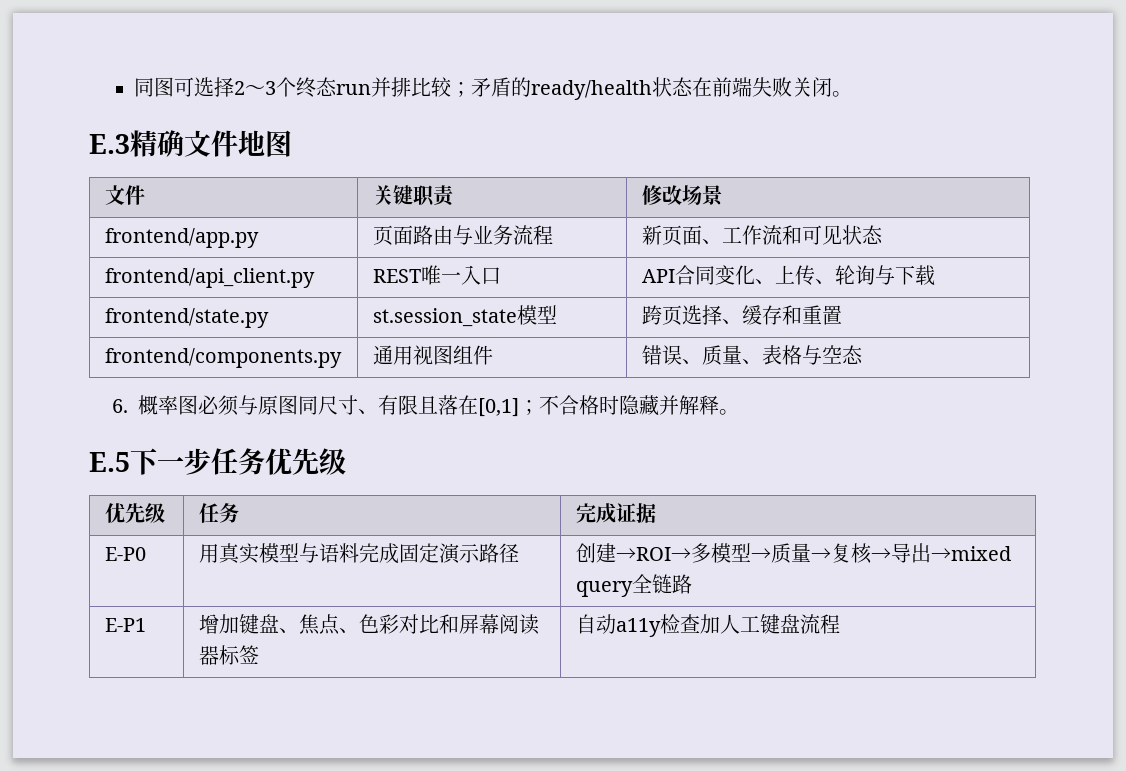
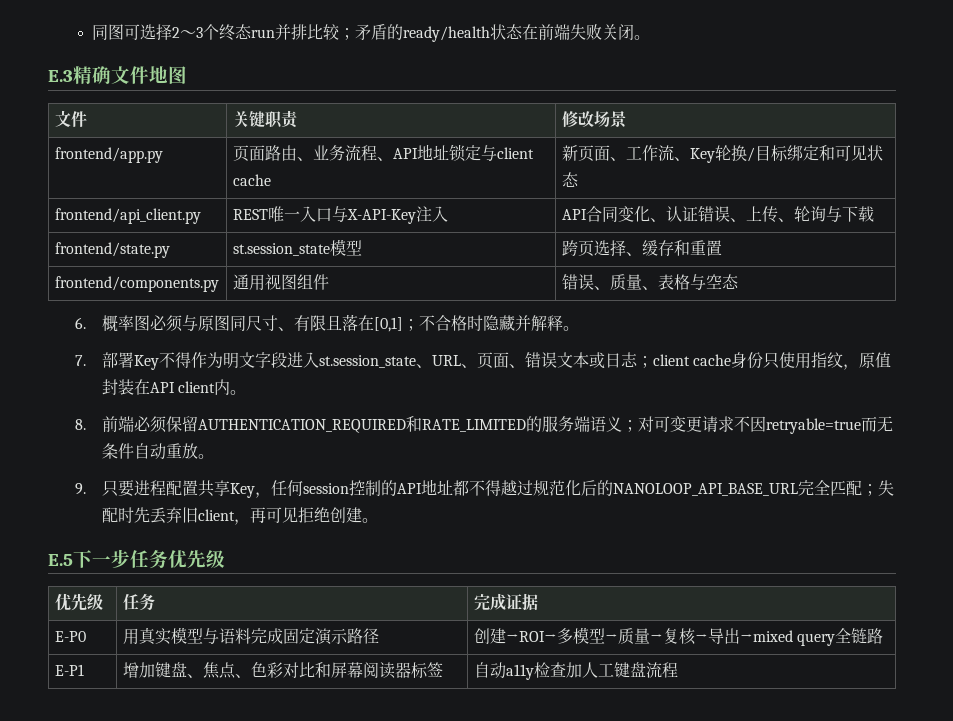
- frontend/app.py | 页面路由与业务流程 | 新页面、工作流和可见状态
+ frontend/app.py | 页面路由、业务流程、API地址锁定与client cache | 新页面、工作流、Key轮换/目标绑定和可见状态
- frontend/api_client.py | REST唯一入口 | API合同变化、上传、轮询与下载
+ frontend/api_client.py | REST唯一入口与X-API-Key注入 | API合同变化、认证错误、上传、轮询与下载
+ 7.部署Key不得作为明文字段进入st.session_state、URL、页面、错误文本或日志；client cache身份只使用指纹，原值封装在API client内。
+ 8.前端必须保留AUTHENTICATION_REQUIRED和RATE_LIMITED的服务端语义；对可变更请求不因retryable=true而无条件自动重放。
+ 9.只要进程配置共享Key，任何session控制的API地址都不得越过规范化后的NANOLOOP_API_BASE_URL完全匹配；失配时先丢弃旧client，再可见拒绝创建。

